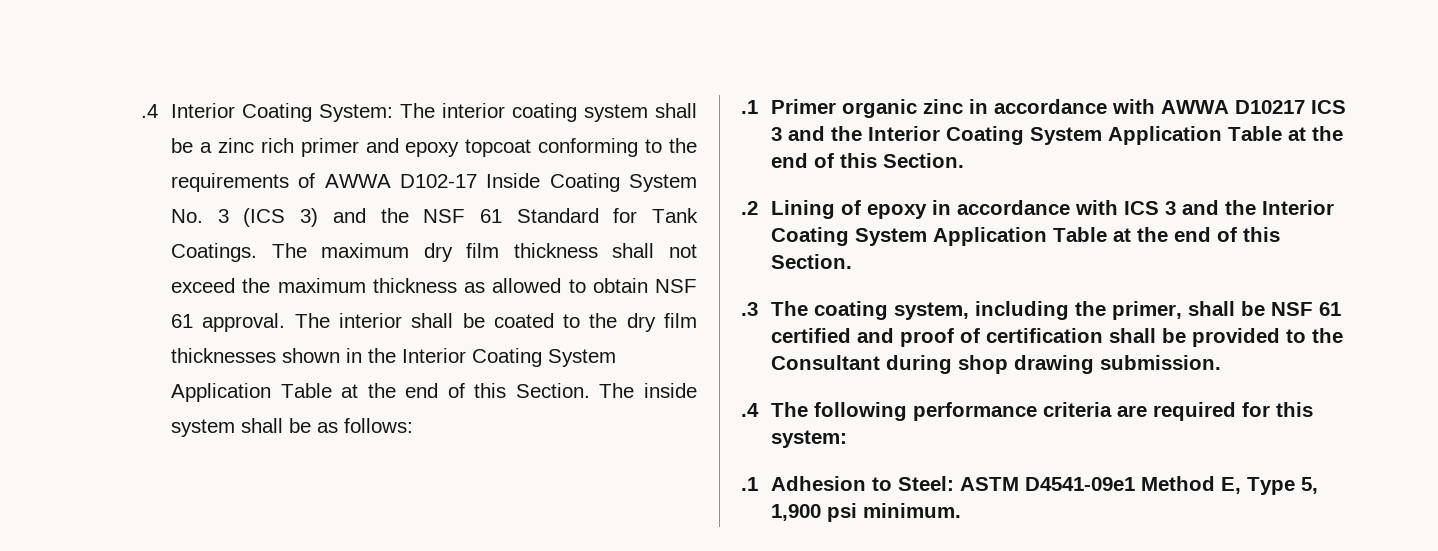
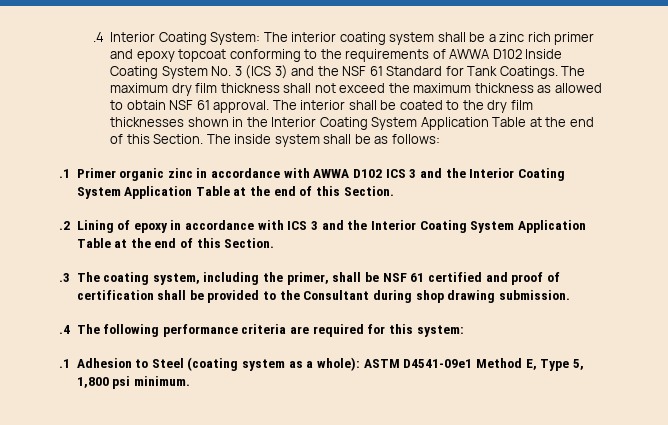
- .4 Interior Coating System: The interior coating system shall be a zinc rich primer and epoxy topcoat conforming to the requirements of AWWA D102-17 Inside Coating System No. 3 (ICS 3) and the NSF 61 Standard for Tank Coatings.
+ .4 Interior Coating System: The interior coating system shall be a zinc rich primer and epoxy topcoat conforming to the requirements of AWWA D102 Inside Coating System No. 3 (ICS 3) and the NSF 61 Standard for Tank Coatings.
- .1 Primer organic zinc in accordance with AWWA D10217 ICS 3 and the Interior Coating System Application Table at the end of this Section.
+ .1 Primer organic zinc in accordance with AWWA D102 ICS 3 and the Interior Coating System Application Table at the end of this Section.
- .1 Adhesion to Steel: ASTM D4541-09e1 Method E, Type 5, 1,900 psi minimum.
+ .1 Adhesion to Steel (coating system as a whole): ASTM D4541-09e1 Method E, Type 5, 1,800 psi minimum.

